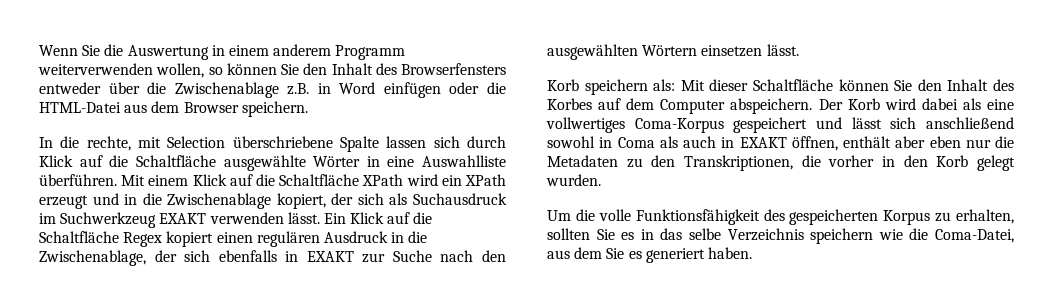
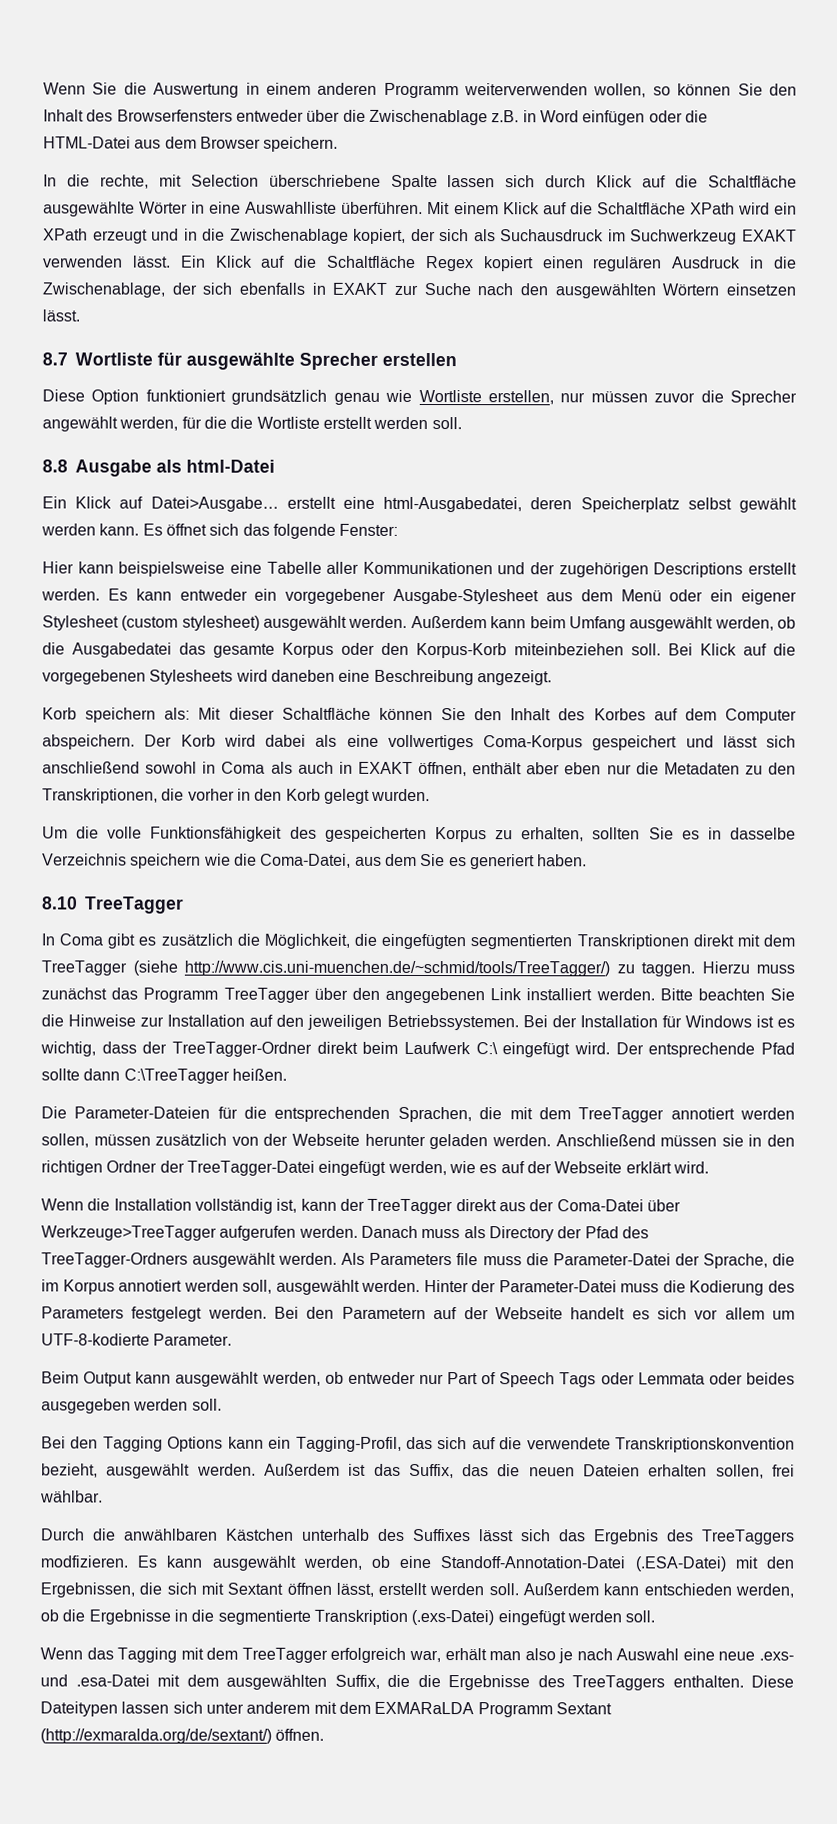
- Wenn Sie die Auswertung in einem anderem Programm weiterverwenden wollen, so können Sie den Inhalt des Browserfensters entweder über die Zwischenablage z.B. in Word einfügen oder die HTML-Datei aus dem Browser speichern.
+ Wenn Sie die Auswertung in einem anderen Programm weiterverwenden wollen, so können Sie den Inhalt des Browserfensters entweder über die Zwischenablage z.B. in Word einfügen oder die HTML-Datei aus dem Browser speichern.
+ 8.7 Wortliste für ausgewählte Sprecher erstellen
+ Diese Option funktioniert grundsätzlich genau wie Wortliste erstellen, nur müssen zuvor die Sprecher angewählt werden, für die die Wortliste erstellt werden soll.
+ 8.8 Ausgabe als html-Datei
+ Ein Klick auf Datei>Ausgabe… erstellt eine html-Ausgabedatei, deren Speicherplatz selbst gewählt werden kann. Es öffnet sich das folgende Fenster:
+ Hier kann beispielsweise eine Tabelle aller Kommunikationen und der zugehörigen Descriptions erstellt werden. Es kann entweder ein vorgegebener Ausgabe-Stylesheet aus dem Menü oder ein eigener Stylesheet (custom stylesheet) ausgewählt werden. Außerdem kann beim Umfang ausgewählt werden, ob die Ausgabedatei das gesamte Korpus oder den Korpus-Korb miteinbeziehen soll. Bei Klick auf die vorgegebenen Stylesheets wird daneben eine Beschreibung angezeigt.
- Um die volle Funktionsfähigkeit des gespeicherten Korpus zu erhalten, sollten Sie es in das selbe Verzeichnis speichern wie die Coma-Datei, aus dem Sie es generiert haben.
+ Um die volle Funktionsfähigkeit des gespeicherten Korpus zu erhalten, sollten Sie es in dasselbe Verzeichnis speichern wie die Coma-Datei, aus dem Sie es generiert haben.
+ 8.10 TreeTagger
+ In Coma gibt es zusätzlich die Möglichkeit, die eingefügten segmentierten Transkriptionen direkt mit dem TreeTagger (siehe http://www.cis.uni-muenchen.de/~schmid/tools/TreeTagger/) zu taggen. Hierzu muss zunächst das Programm TreeTagger über den angegebenen Link installiert werden. Bitte beachten Sie die Hinweise zur Installation auf den jeweiligen Betriebssystemen. Bei der Installation für Windows ist es wichtig, dass der TreeTagger-Ordner direkt beim Laufwerk C:\ eingefügt wird. Der entsprechende Pfad sollte dann C:\TreeTagger heißen.
+ Die Parameter-Dateien für die entsprechenden Sprachen, die mit dem TreeTagger annotiert werden sollen, müssen zusätzlich von der Webseite herunter geladen werden. Anschließend müssen sie in den richtigen Ordner der TreeTagger-Datei eingefügt werden, wie es auf der Webseite erklärt wird.
+ Wenn die Installation vollständig ist, kann der TreeTagger direkt aus der Coma-Datei über Werkzeuge>TreeTagger aufgerufen werden. Danach muss als Directory der Pfad des TreeTagger-Ordners ausgewählt werden. Als Parameters file muss die Parameter-Datei der Sprache, die im Korpus annotiert werden soll, ausgewählt werden. Hinter der Parameter-Datei muss die Kodierung des Parameters festgelegt werden. Bei den Parametern auf der Webseite handelt es sich vor allem um UTF-8-kodierte Parameter.
+ Beim Output kann ausgewählt werden, ob entweder nur Part of Speech Tags oder Lemmata oder beides ausgegeben werden soll.
+ Bei den Tagging Options kann ein Tagging-Profil, das sich auf die verwendete Transkriptionskonvention bezieht, ausgewählt werden. Außerdem ist das Suffix, das die neuen Dateien erhalten sollen, frei wählbar.
+ Durch die anwählbaren Kästchen unterhalb des Suffixes lässt sich das Ergebnis des TreeTaggers modfizieren. Es kann ausgewählt werden, ob eine Standoff-Annotation-Datei (.ESA-Datei) mit den Ergebnissen, die sich mit Sextant öffnen lässt, erstellt werden soll. Außerdem kann entschieden werden, ob die Ergebnisse in die segmentierte Transkription (.exs-Datei) eingefügt werden soll.
+ Wenn das Tagging mit dem TreeTagger erfolgreich war, erhält man also je nach Auswahl eine neue .exs- und .esa-Datei mit dem ausgewählten Suffix, die die Ergebnisse des TreeTaggers enthalten. Diese Dateitypen lassen sich unter anderem mit dem EXMARaLDA Programm Sextant (http://exmaralda.org/de/sextant/) öffnen.

